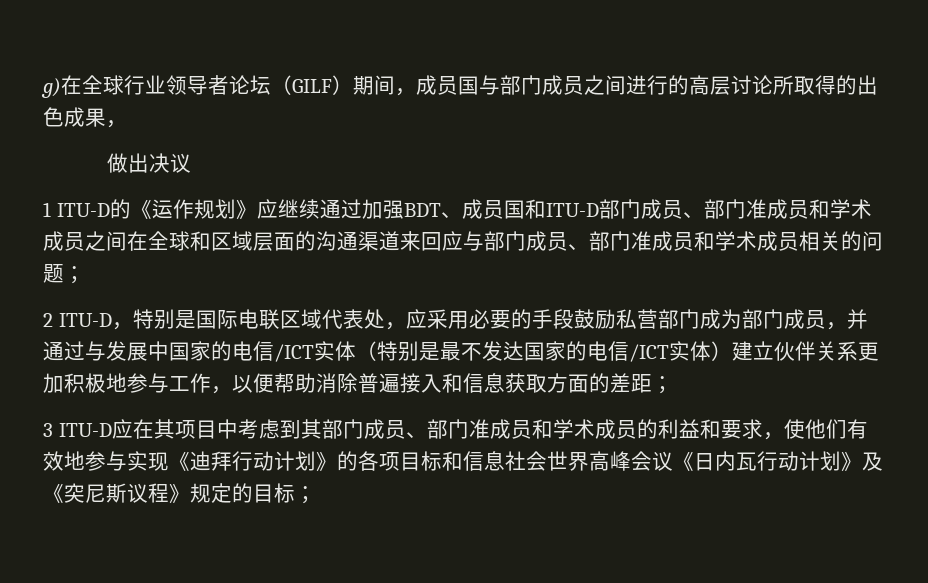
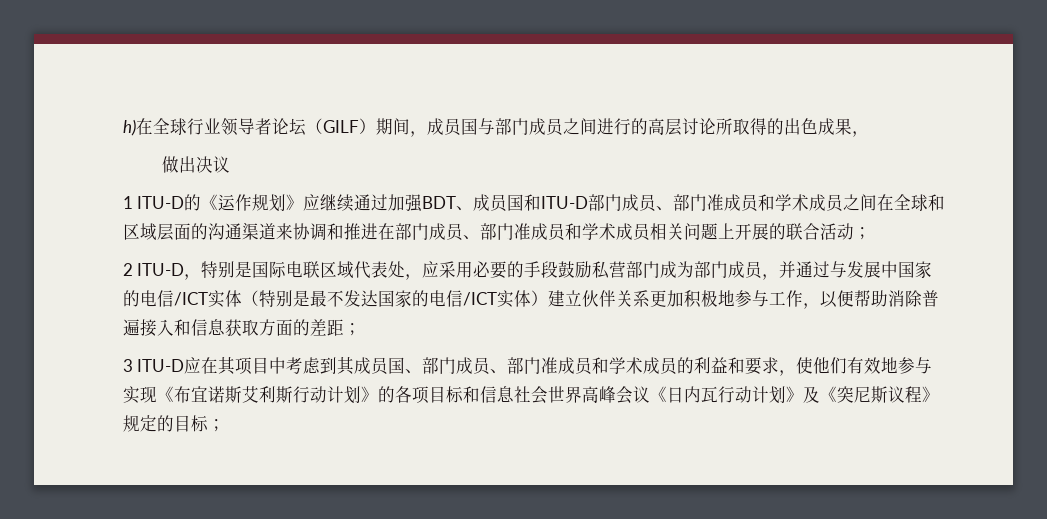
- g)在全球行业领导者论坛（GILF）期间，成员国与部门成员之间进行的高层讨论所取得的出色成果，
+ h)在全球行业领导者论坛（GILF）期间，成员国与部门成员之间进行的高层讨论所取得的出色成果，
- 1 ITU-D的《运作规划》应继续通过加强BDT、成员国和ITU-D部门成员、部门准成员和学术成员之间在全球和区域层面的沟通渠道来回应与部门成员、部门准成员和学术成员相关的问题；
+ 1 ITU-D的《运作规划》应继续通过加强BDT、成员国和ITU-D部门成员、部门准成员和学术成员之间在全球和区域层面的沟通渠道来协调和推进在部门成员、部门准成员和学术成员相关问题上开展的联合活动；
- 3 ITU-D应在其项目中考虑到其部门成员、部门准成员和学术成员的利益和要求，使他们有效地参与实现《迪拜行动计划》的各项目标和信息社会世界高峰会议《日内瓦行动计划》及《突尼斯议程》规定的目标；
+ 3 ITU-D应在其项目中考虑到其成员国、部门成员、部门准成员和学术成员的利益和要求，使他们有效地参与实现《布宜诺斯艾利斯行动计划》的各项目标和信息社会世界高峰会议《日内瓦行动计划》及《突尼斯议程》规定的目标；

